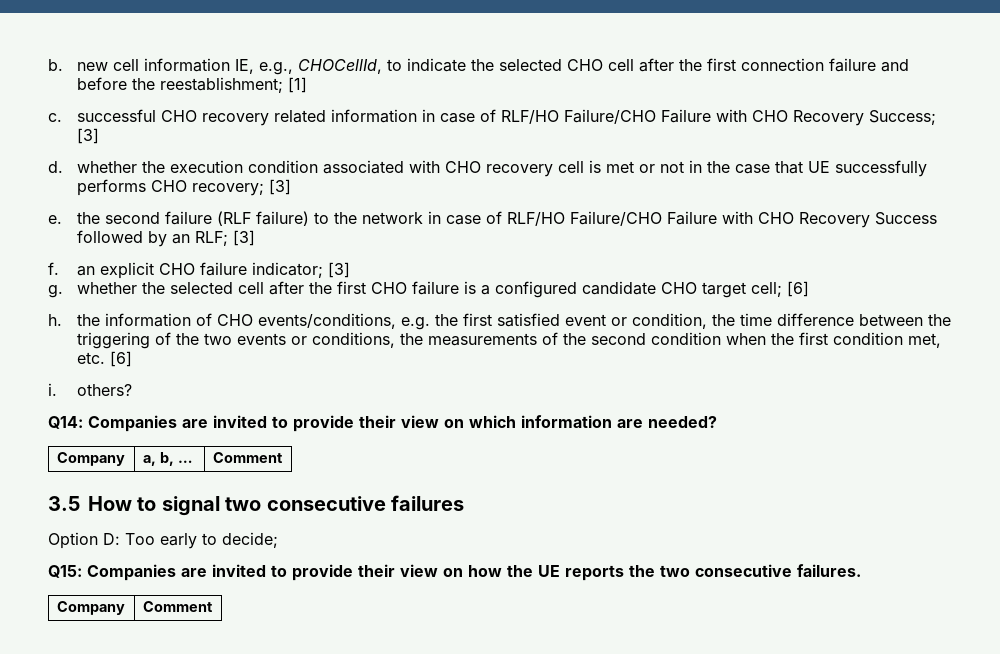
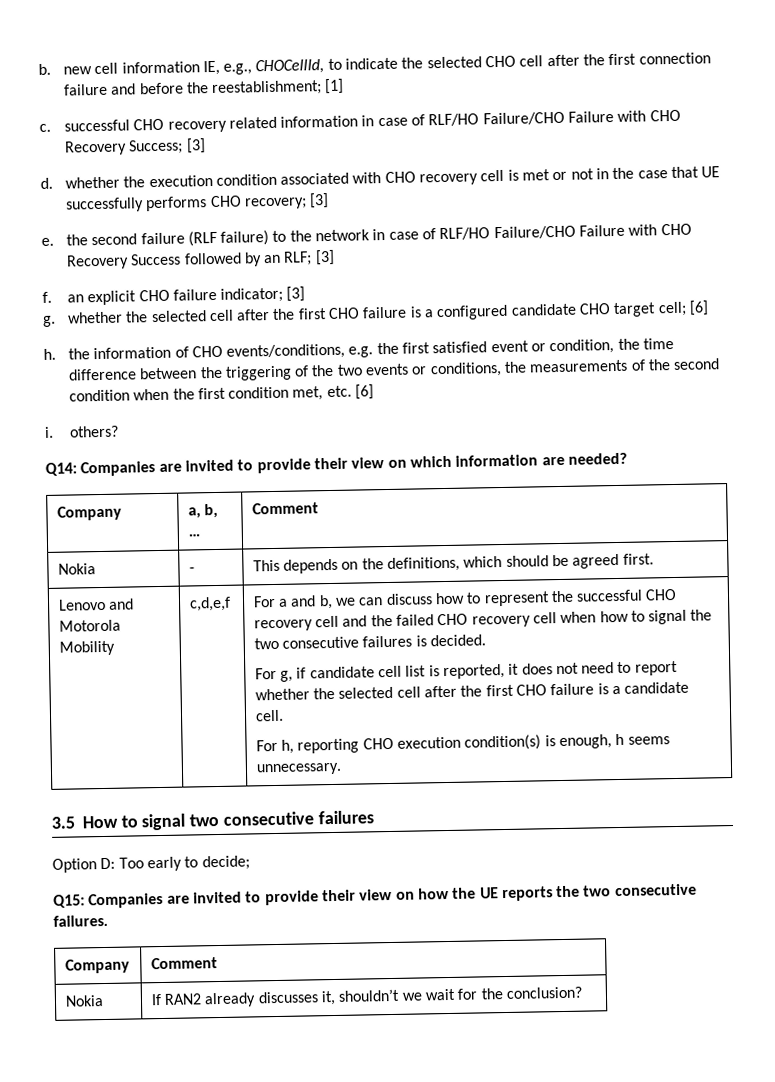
+ Nokia | - | This depends on the definitions, which should be agreed first.
+ Lenovo and Motorola Mobility | c,d,e,f | For a and b, we can discuss how to represent the successful CHO recovery cell and the failed CHO recovery cell when how to signal the two consecutive failures is decided.
+ For g, if candidate cell list is reported, it does not need to report whether the selected cell after the first CHO failure is a candidate cell.
+ For h, reporting CHO execution condition(s) is enough, h seems unnecessary.
+ Nokia | If RAN2 already discusses it, shouldn’t we wait for the conclusion?

